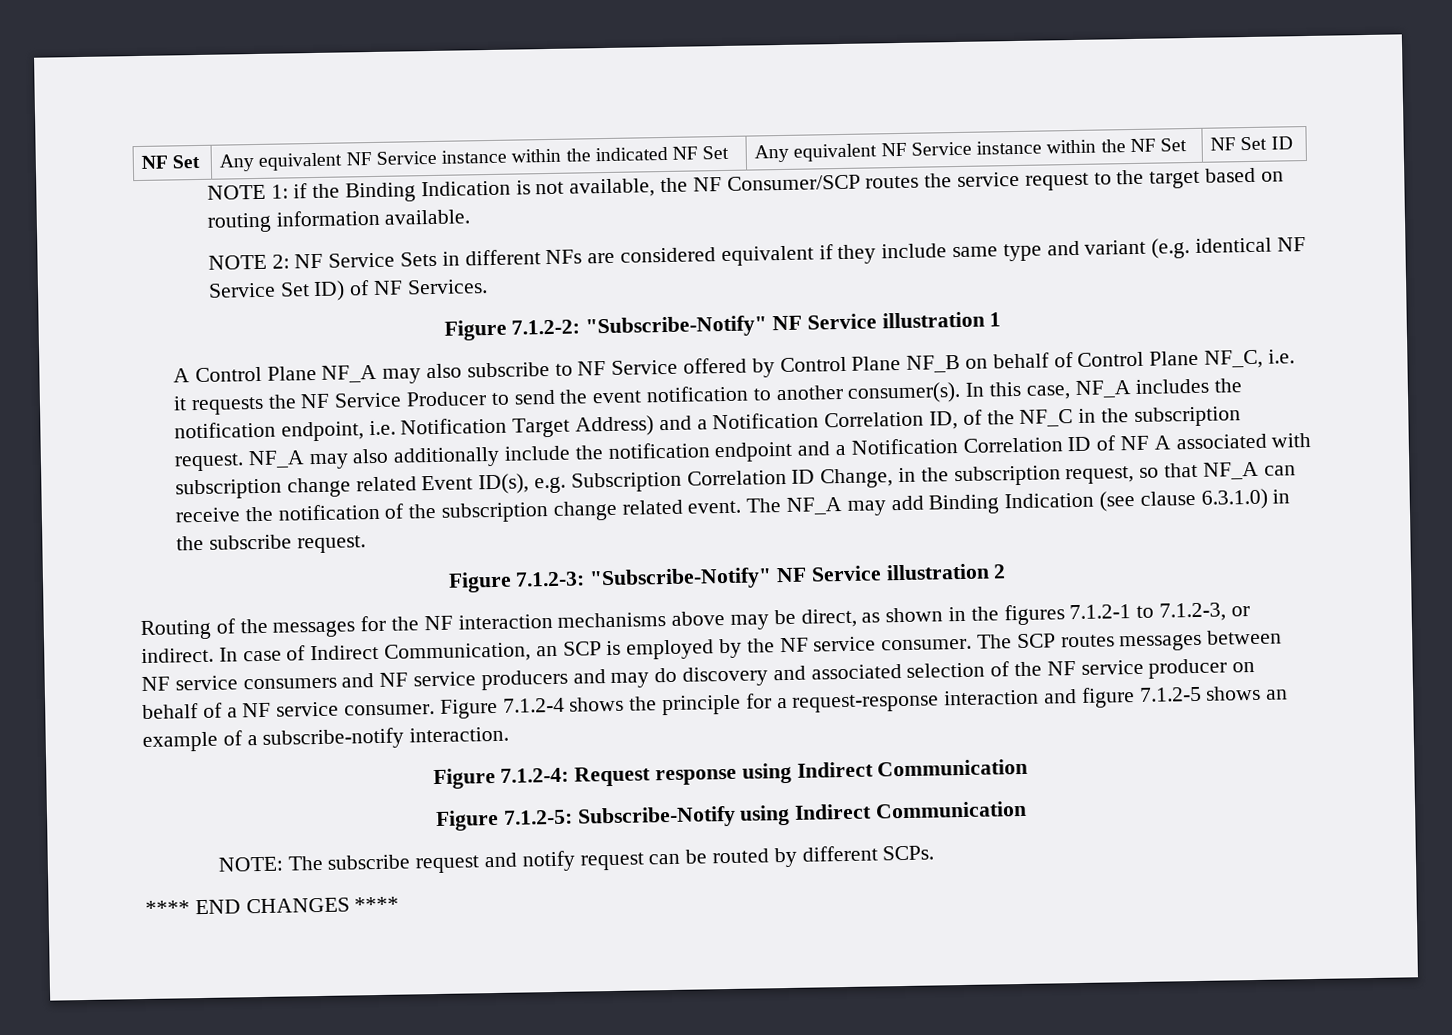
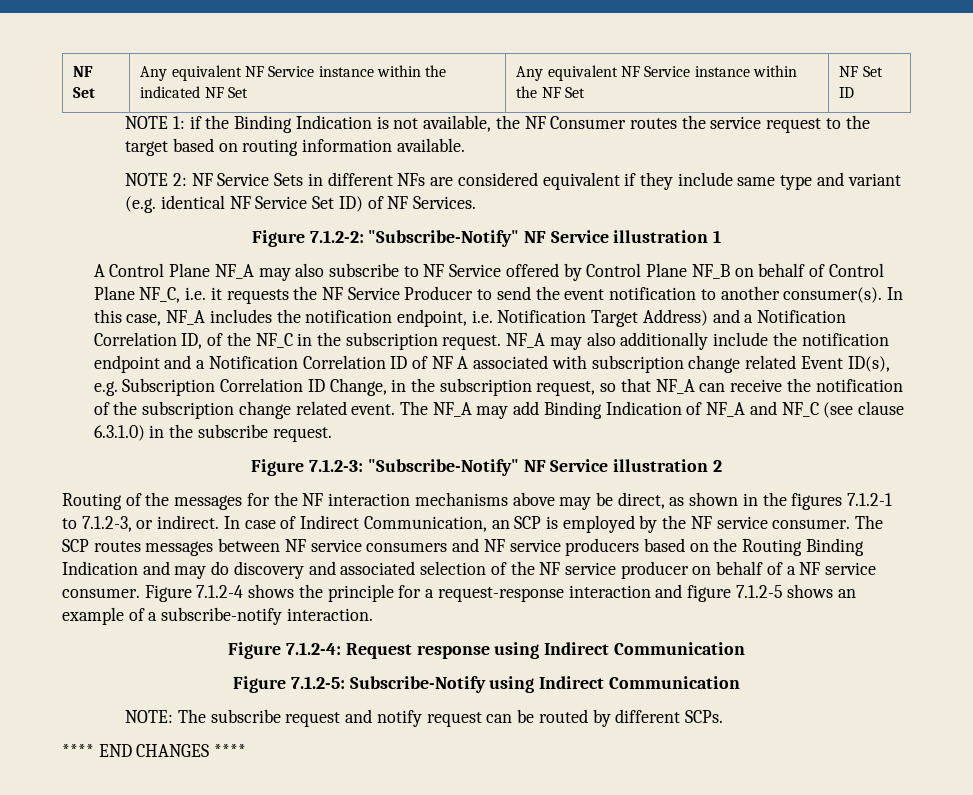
- NOTE 1: if the Binding Indication is not available, the NF Consumer/SCP routes the service request to the target based on routing information available.
+ NOTE 1: if the Binding Indication is not available, the NF Consumer routes the service request to the target based on routing information available.
- The NF_A may add Binding Indication (see clause 6.3.1.0) in the subscribe request.
+ The NF_A may add Binding Indication of NF_A and NF_C (see clause 6.3.1.0) in the subscribe request.
- The SCP routes messages between NF service consumers and NF service producers and may do discovery and associated selection of the NF service producer on behalf of a NF service consumer.
+ The SCP routes messages between NF service consumers and NF service producers based on the Routing Binding Indication and may do discovery and associated selection of the NF service producer on behalf of a NF service consumer.

